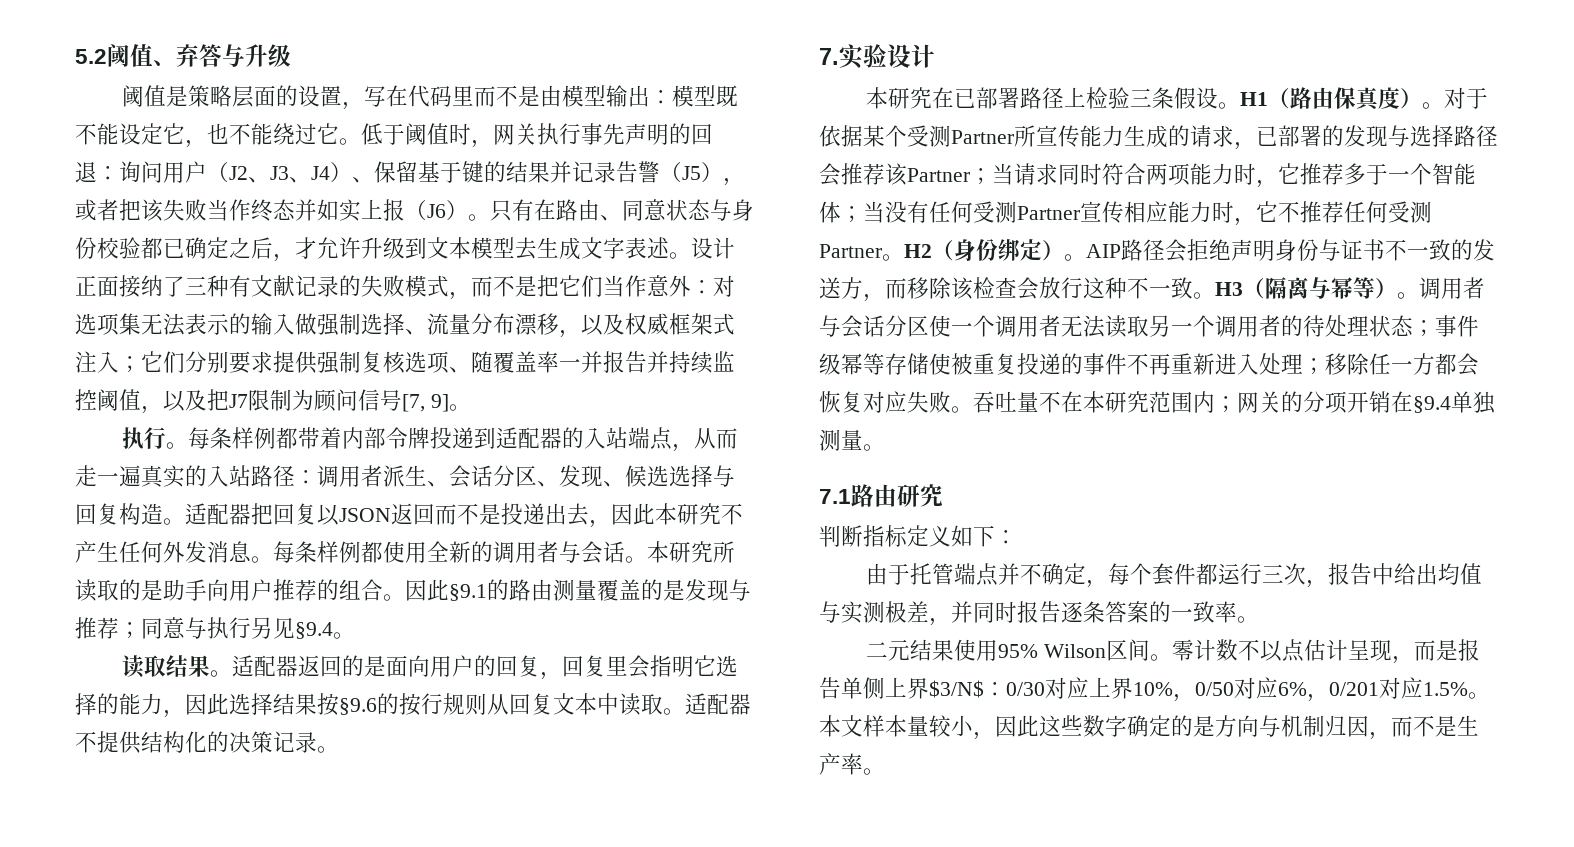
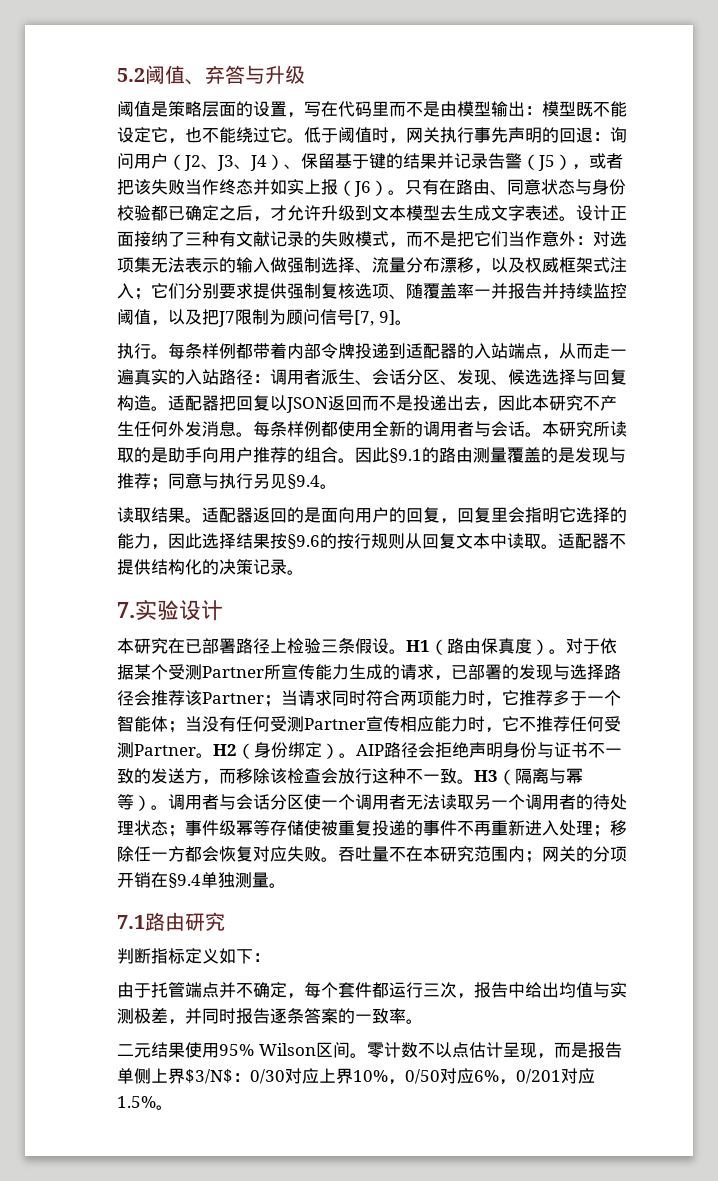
- 本文样本量较小，因此这些数字确定的是方向与机制归因，而不是生产率。

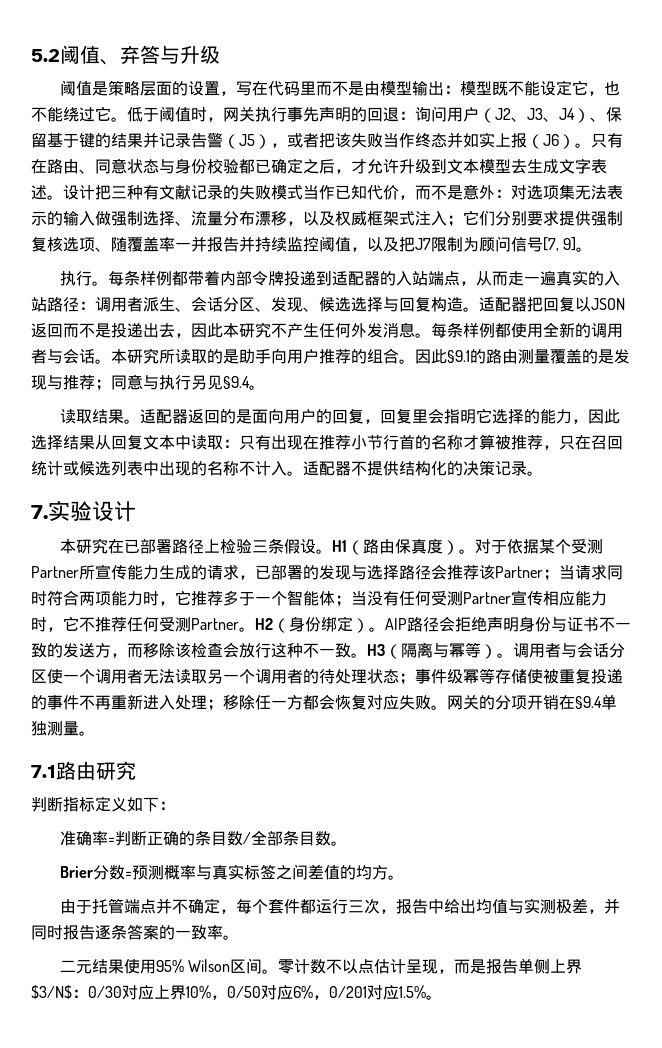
- 设计正面接纳了三种有文献记录的失败模式，而不是把它们当作意外：对选项集无法表示的输入做强制选择、流量分布漂移，以及权威框架式注入；它们分别要求提供强制复核选项、随覆盖率一并报告并持续监控阈值，以及把J7限制为顾问信号[7, 9]。
+ 设计把三种有文献记录的失败模式当作已知代价，而不是意外：对选项集无法表示的输入做强制选择、流量分布漂移，以及权威框架式注入；它们分别要求提供强制复核选项、随覆盖率一并报告并持续监控阈值，以及把J7限制为顾问信号[7, 9]。
- 适配器返回的是面向用户的回复，回复里会指明它选择的能力，因此选择结果按§9.6的按行规则从回复文本中读取。
+ 适配器返回的是面向用户的回复，回复里会指明它选择的能力，因此选择结果从回复文本中读取：只有出现在推荐小节行首的名称才算被推荐，只在召回统计或候选列表中出现的名称不计入。
- 吞吐量不在本研究范围内；网关的分项开销在§9.4单独测量。
+ 网关的分项开销在§9.4单独测量。
+ 准确率=判断正确的条目数/全部条目数。
+ Brier分数=预测概率与真实标签之间差值的均方。

